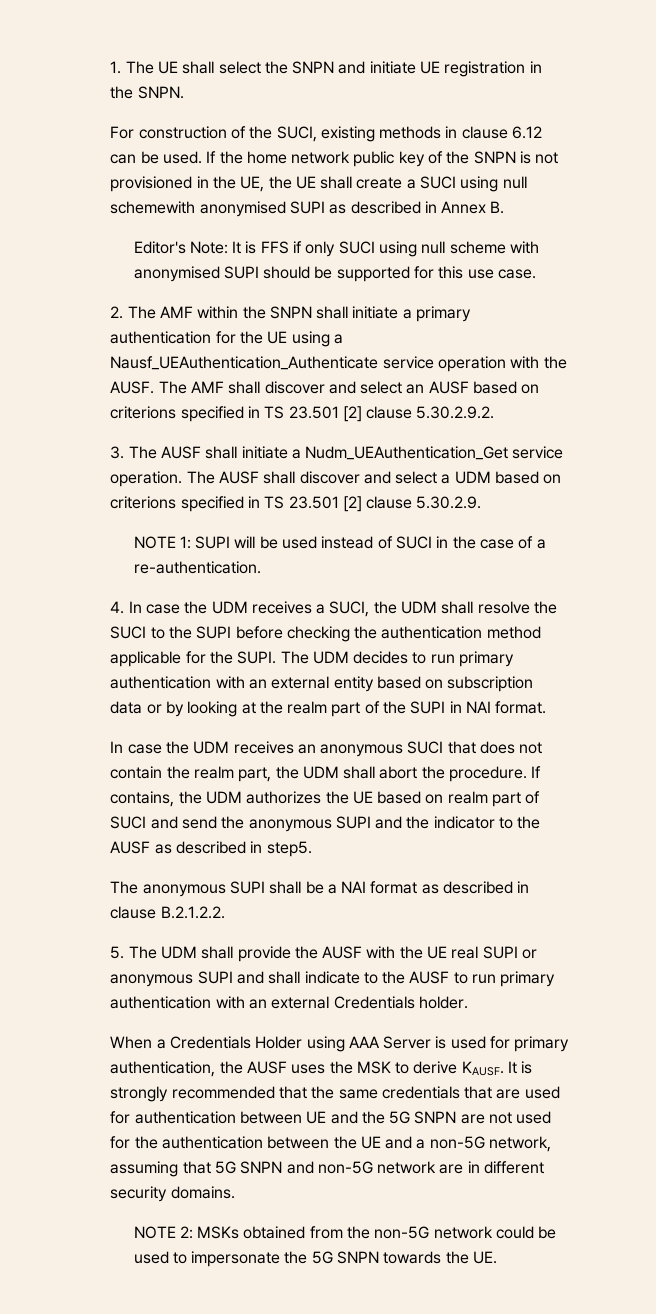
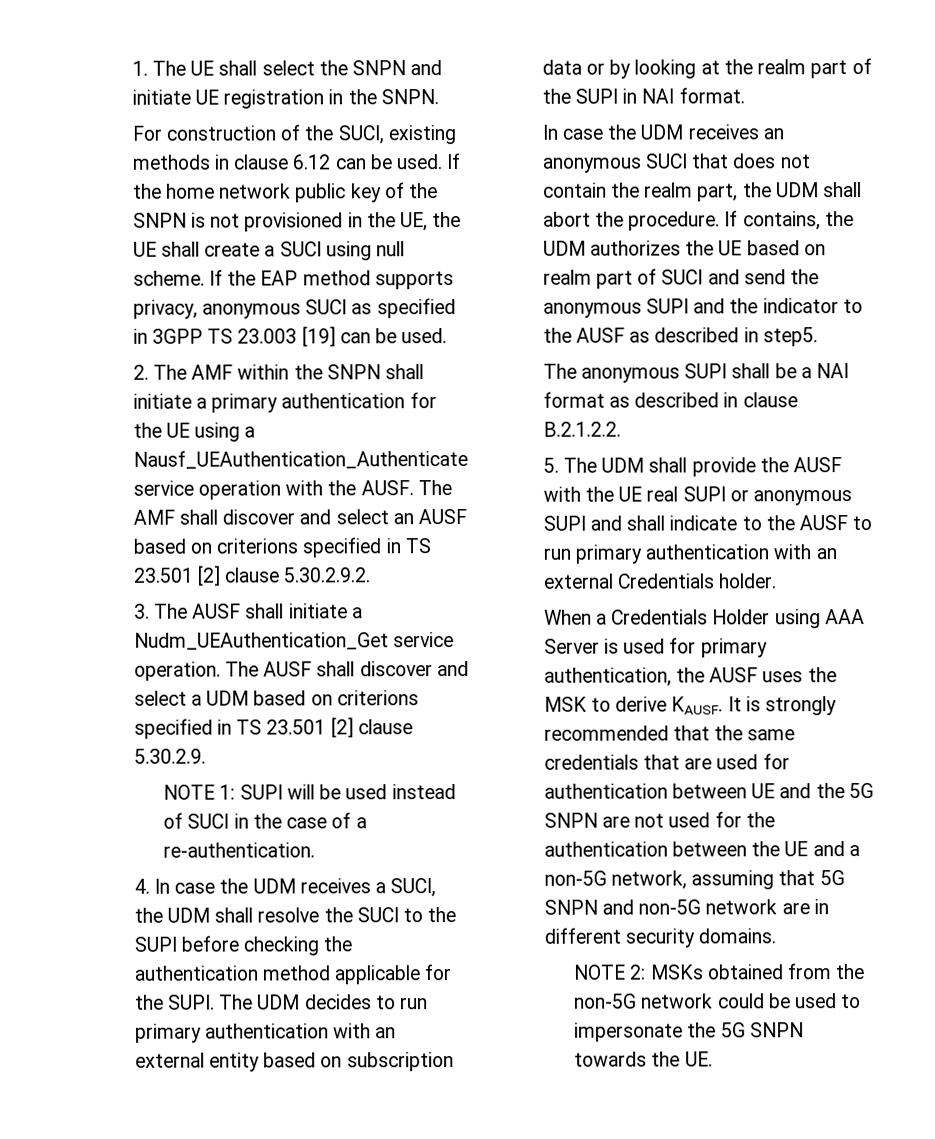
- If the home network public key of the SNPN is not provisioned in the UE, the UE shall create a SUCI using null schemewith anonymised SUPI as described in Annex B.
- Editor's Note: It is FFS if only SUCI using null scheme with anonymised SUPI should be supported for this use case.
+ If the home network public key of the SNPN is not provisioned in the UE, the UE shall create a SUCI using null scheme. If the EAP method supports privacy, anonymous SUCI as specified in 3GPP TS 23.003 [19] can be used.

